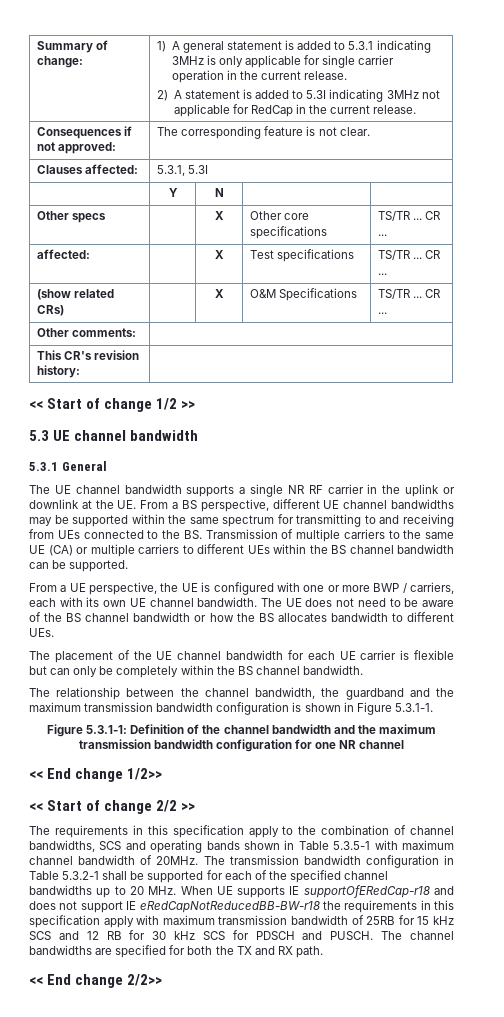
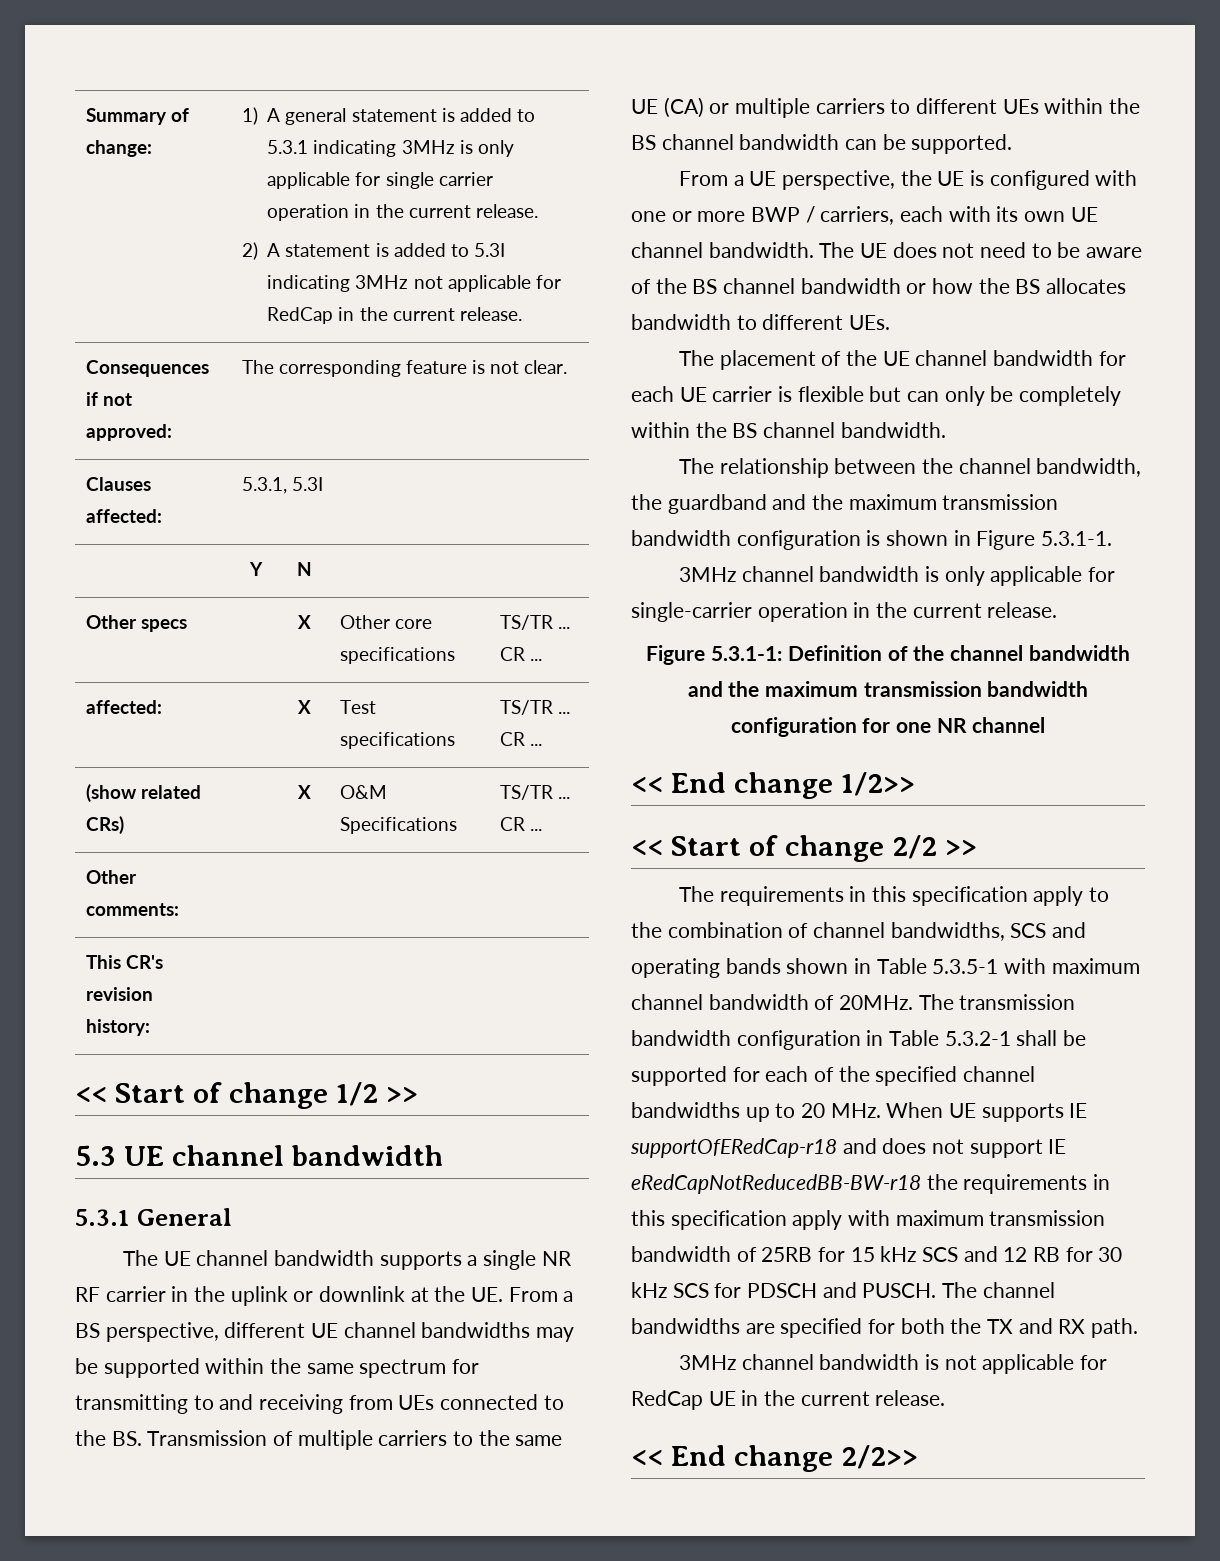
+ 3MHz channel bandwidth is only applicable for single-carrier operation in the current release.
+ 3MHz channel bandwidth is not applicable for RedCap UE in the current release.

